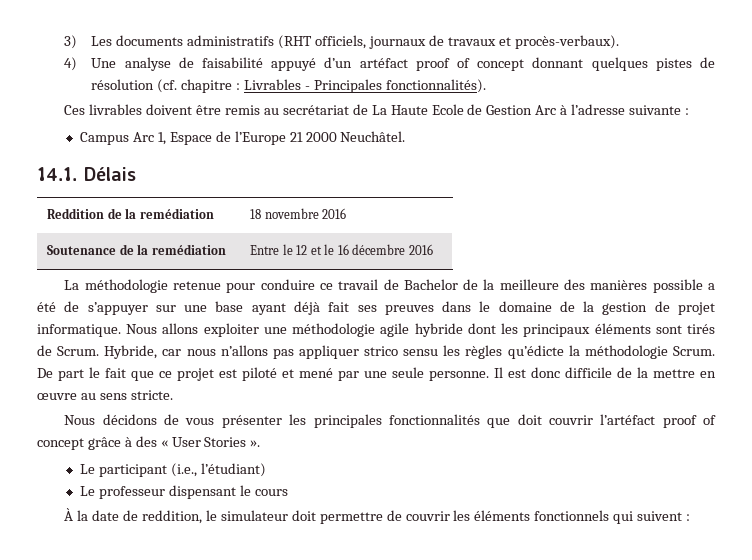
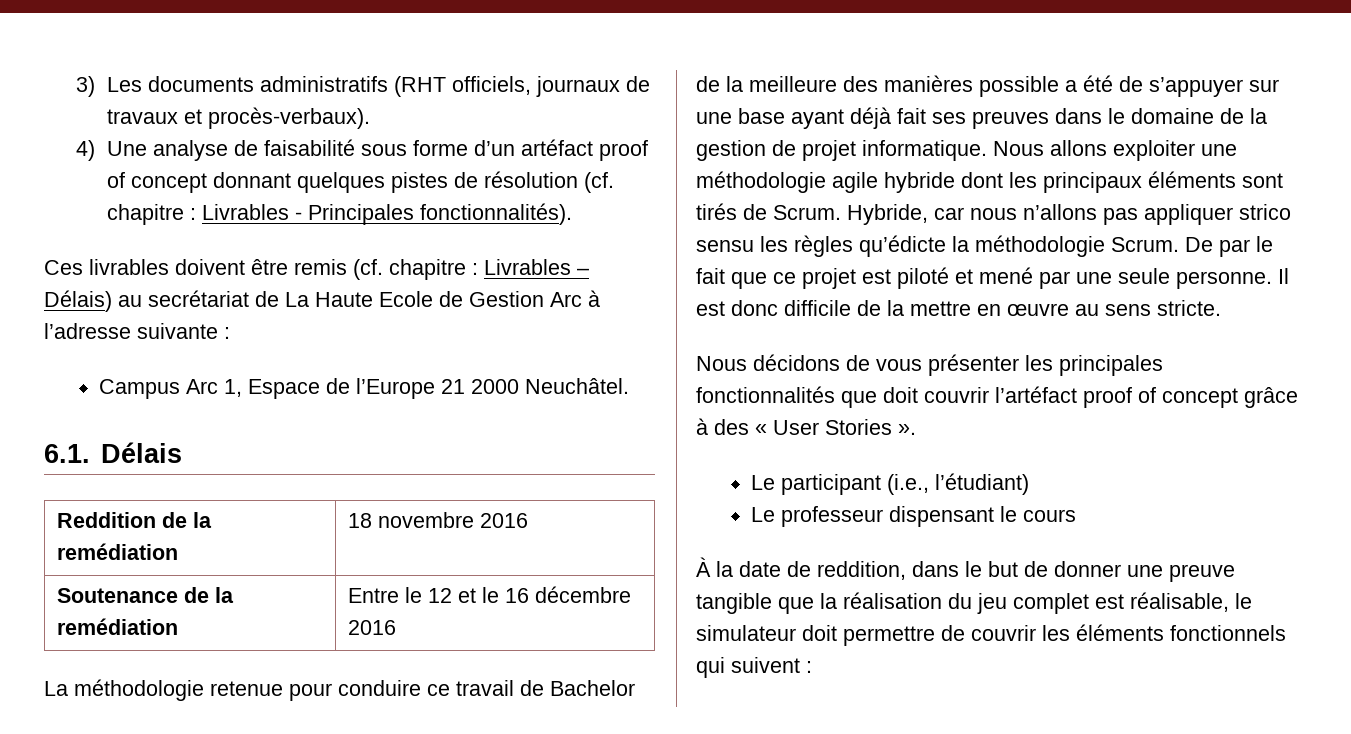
- 4) Une analyse de faisabilité appuyé d’un artéfact proof of concept donnant quelques pistes de résolution (cf. chapitre : Livrables - Principales fonctionnalités).
+ 4) Une analyse de faisabilité sous forme d’un artéfact proof of concept donnant quelques pistes de résolution (cf. chapitre : Livrables - Principales fonctionnalités).
- Ces livrables doivent être remis au secrétariat de La Haute Ecole de Gestion Arc à l’adresse suivante :
+ Ces livrables doivent être remis (cf. chapitre : Livrables – Délais) au secrétariat de La Haute Ecole de Gestion Arc à l’adresse suivante :
- 14.1. Délais
+ 6.1. Délais
- De part le fait que ce projet est piloté et mené par une seule personne.
+ De par le fait que ce projet est piloté et mené par une seule personne.
- À la date de reddition, le simulateur doit permettre de couvrir les éléments fonctionnels qui suivent :
+ À la date de reddition, dans le but de donner une preuve tangible que la réalisation du jeu complet est réalisable, le simulateur doit permettre de couvrir les éléments fonctionnels qui suivent :

